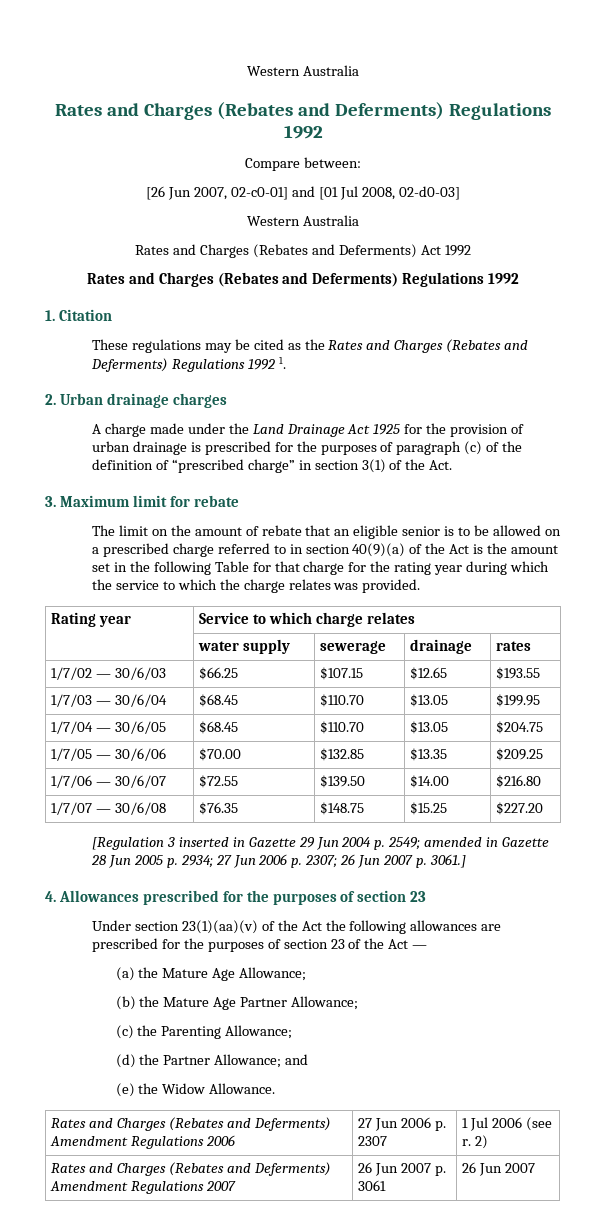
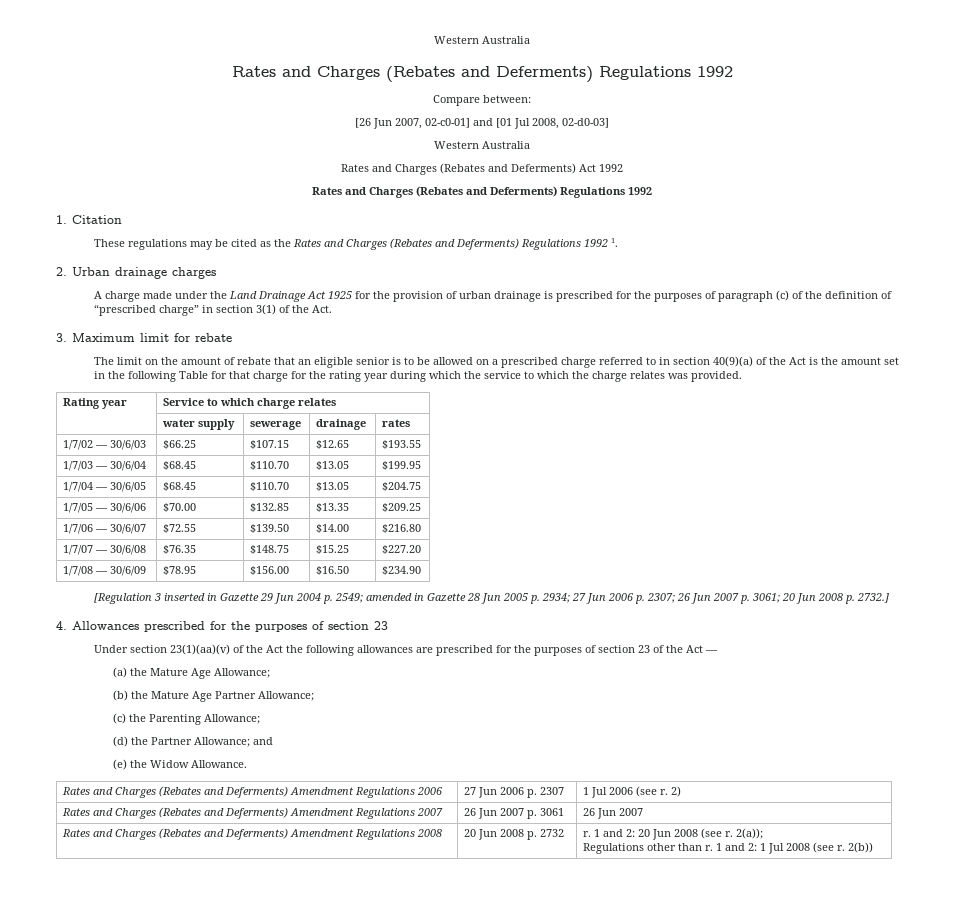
+ 1/7/08 — 30/6/09 | $78.95 | $156.00 | $16.50 | $234.90
- [Regulation 3 inserted in Gazette 29 Jun 2004 p. 2549; amended in Gazette 28 Jun 2005 p. 2934; 27 Jun 2006 p. 2307; 26 Jun 2007 p. 3061.]
+ [Regulation 3 inserted in Gazette 29 Jun 2004 p. 2549; amended in Gazette 28 Jun 2005 p. 2934; 27 Jun 2006 p. 2307; 26 Jun 2007 p. 3061; 20 Jun 2008 p. 2732.]
+ Rates and Charges (Rebates and Deferments) Amendment Regulations 2008 | 20 Jun 2008 p. 2732 | r. 1 and 2: 20 Jun 2008 (see r. 2(a));
+ Regulations other than r. 1 and 2: 1 Jul 2008 (see r. 2(b))

